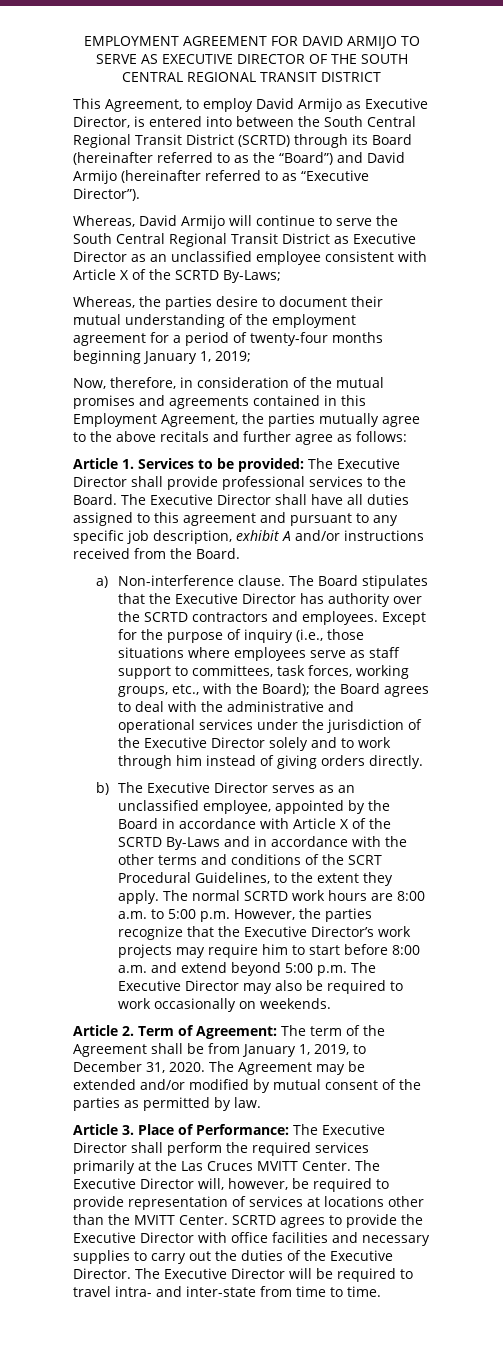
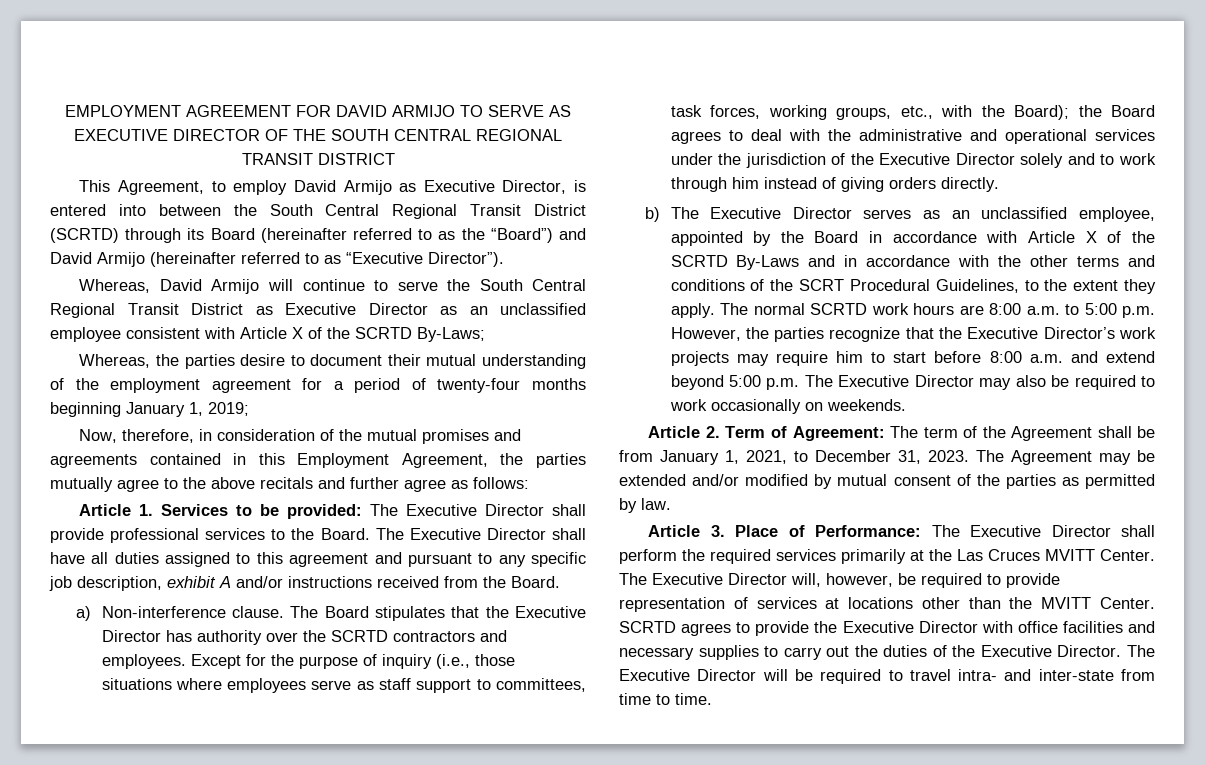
- Article 2. Term of Agreement: The term of the Agreement shall be from January 1, 2019, to December 31, 2020.
+ Article 2. Term of Agreement: The term of the Agreement shall be from January 1, 2021, to December 31, 2023.

